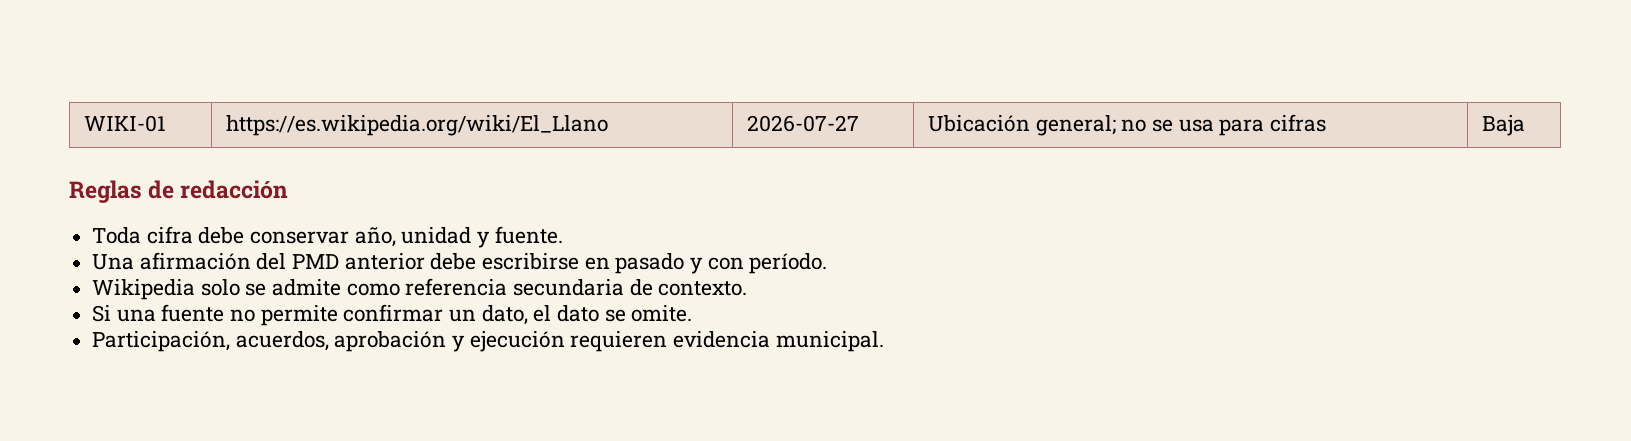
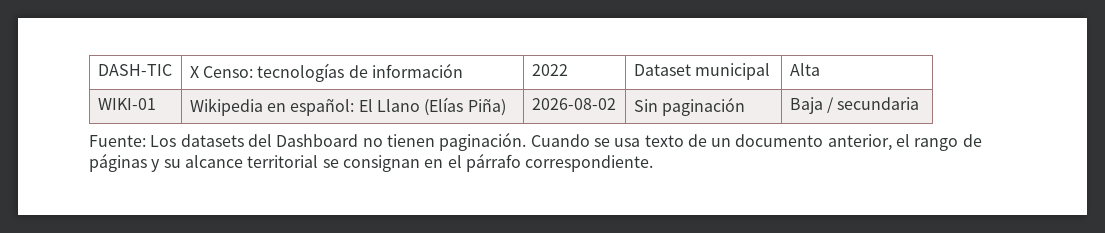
- WIKI-01 | https://es.wikipedia.org/wiki/El_Llano | 2026-07-27 | Ubicación general; no se usa para cifras | Baja
- Reglas de redacción
- Toda cifra debe conservar año, unidad y fuente.
- Una afirmación del PMD anterior debe escribirse en pasado y con período.
- Wikipedia solo se admite como referencia secundaria de contexto.
- Si una fuente no permite confirmar un dato, el dato se omite.
- Participación, acuerdos, aprobación y ejecución requieren evidencia municipal.
+ DASH-TIC | X Censo: tecnologías de información | 2022 | Dataset municipal | Alta
+ WIKI-01 | Wikipedia en español: El Llano (Elías Piña) | 2026-08-02 | Sin paginación | Baja / secundaria
+ Fuente: Los datasets del Dashboard no tienen paginación. Cuando se usa texto de un documento anterior, el rango de páginas y su alcance territorial se consignan en el párrafo correspondiente.

